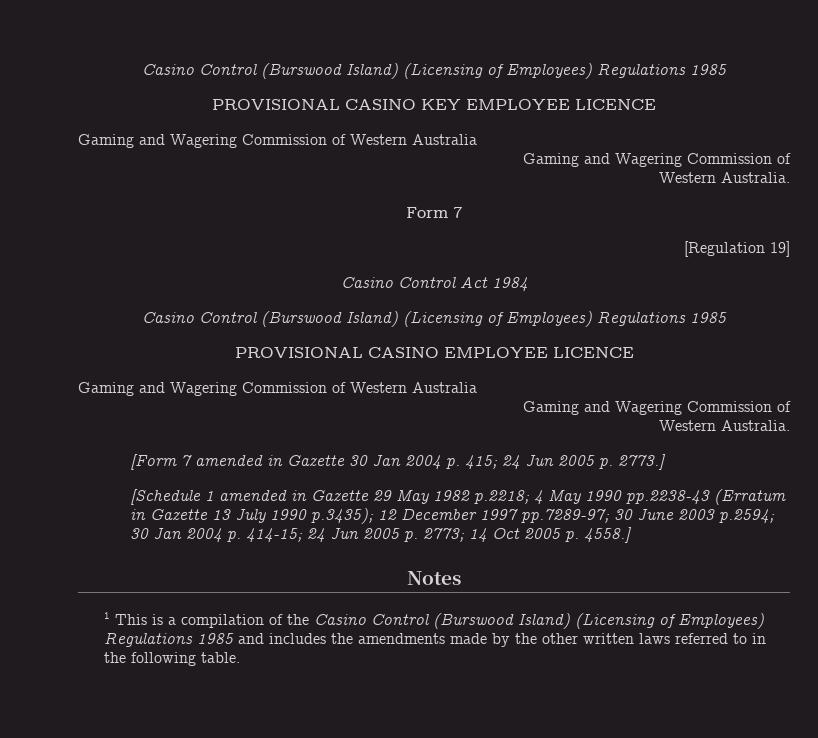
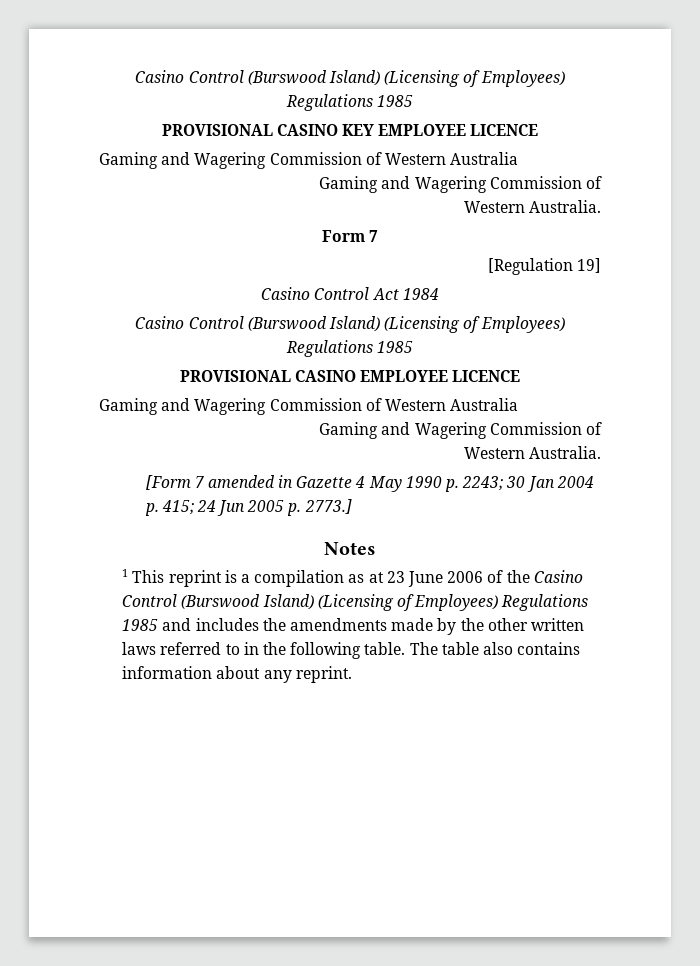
- [Form 7 amended in Gazette 30 Jan 2004 p. 415; 24 Jun 2005 p. 2773.]
+ [Form 7 amended in Gazette 4 May 1990 p. 2243; 30 Jan 2004 p. 415; 24 Jun 2005 p. 2773.]
- [Schedule 1 amended in Gazette 29 May 1982 p.2218; 4 May 1990 pp.2238-43 (Erratum in Gazette 13 July 1990 p.3435); 12 December 1997 pp.7289-97; 30 June 2003 p.2594; 30 Jan 2004 p. 414-15; 24 Jun 2005 p. 2773; 14 Oct 2005 p. 4558.]
- 1 This is a compilation of the Casino Control (Burswood Island) (Licensing of Employees) Regulations 1985 and includes the amendments made by the other written laws referred to in the following table.
+ 1 This reprint is a compilation as at 23 June 2006 of the Casino Control (Burswood Island) (Licensing of Employees) Regulations 1985 and includes the amendments made by the other written laws referred to in the following table.
+ The table also contains information about any reprint.

